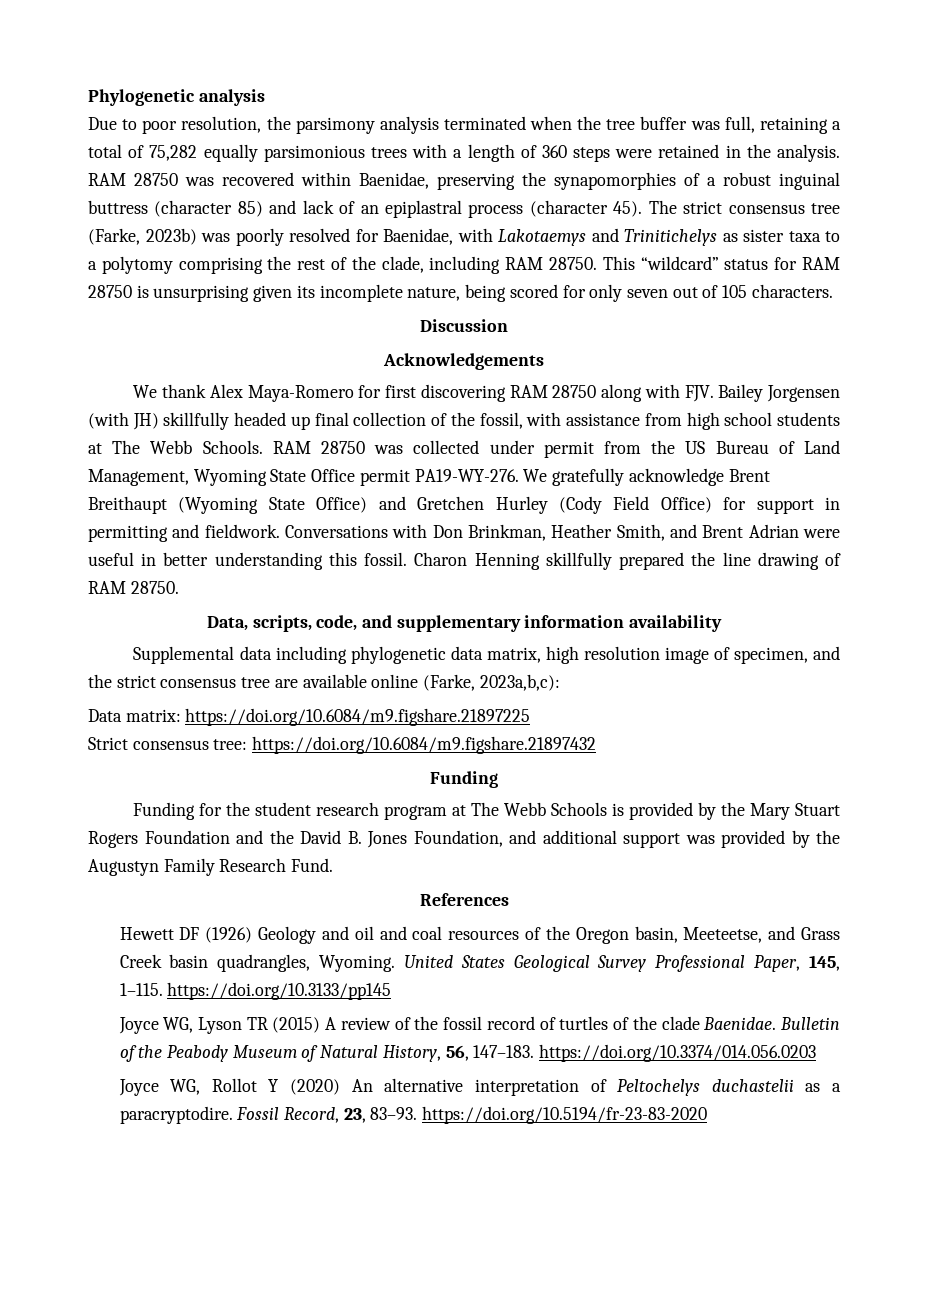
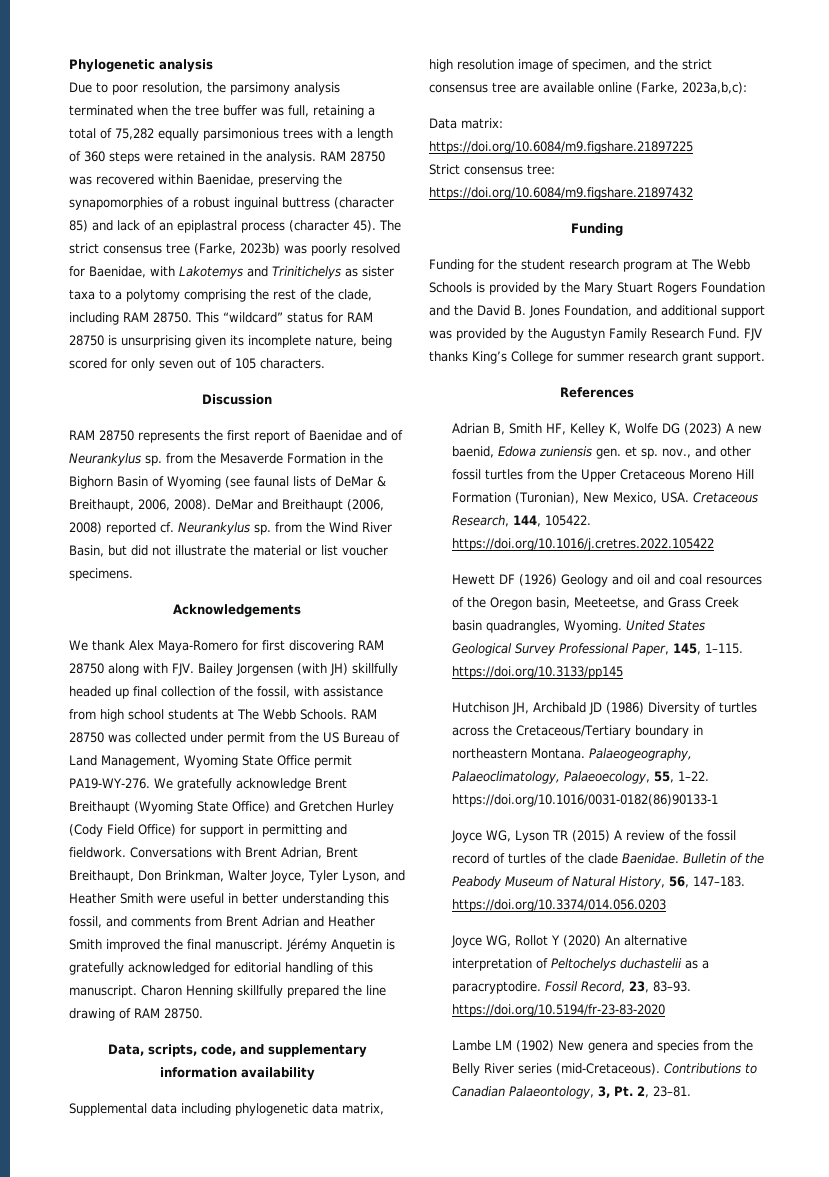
- The strict consensus tree (Farke, 2023b) was poorly resolved for Baenidae, with Lakotaemys and Trinitichelys as sister taxa to a polytomy comprising the rest of the clade, including RAM 28750.
+ The strict consensus tree (Farke, 2023b) was poorly resolved for Baenidae, with Lakotemys and Trinitichelys as sister taxa to a polytomy comprising the rest of the clade, including RAM 28750.
+ RAM 28750 represents the first report of Baenidae and of Neurankylus sp. from the Mesaverde Formation in the Bighorn Basin of Wyoming (see faunal lists of DeMar & Breithaupt, 2006, 2008). DeMar and Breithaupt (2006, 2008) reported cf. Neurankylus sp. from the Wind River Basin, but did not illustrate the material or list voucher specimens.
- Conversations with Don Brinkman, Heather Smith, and Brent Adrian were useful in better understanding this fossil.
+ Conversations with Brent Adrian, Brent Breithaupt, Don Brinkman, Walter Joyce, Tyler Lyson, and Heather Smith were useful in better understanding this fossil, and comments from Brent Adrian and Heather Smith improved the final manuscript. Jérémy Anquetin is gratefully acknowledged for editorial handling of this manuscript.
- Funding for the student research program at The Webb Schools is provided by the Mary Stuart Rogers Foundation and the David B. Jones Foundation, and additional support was provided by the Augustyn Family Research Fund.
+ Funding for the student research program at The Webb Schools is provided by the Mary Stuart Rogers Foundation and the David B. Jones Foundation, and additional support was provided by the Augustyn Family Research Fund. FJV thanks King’s College for summer research grant support.
  References
+ Adrian B, Smith HF, Kelley K, Wolfe DG (2023) A new baenid, Edowa zuniensis gen. et sp. nov., and other fossil turtles from the Upper Cretaceous Moreno Hill Formation (Turonian), New Mexico, USA. Cretaceous Research, 144, 105422. https://doi.org/10.1016/j.cretres.2022.105422
+ Hutchison JH, Archibald JD (1986) Diversity of turtles across the Cretaceous/Tertiary boundary in northeastern Montana. Palaeogeography, Palaeoclimatology, Palaeoecology, 55, 1–22. https://doi.org/10.1016/0031-0182(86)90133-1
+ Lambe LM (1902) New genera and species from the Belly River series (mid-Cretaceous). Contributions to Canadian Palaeontology, 3, Pt. 2, 23–81.

